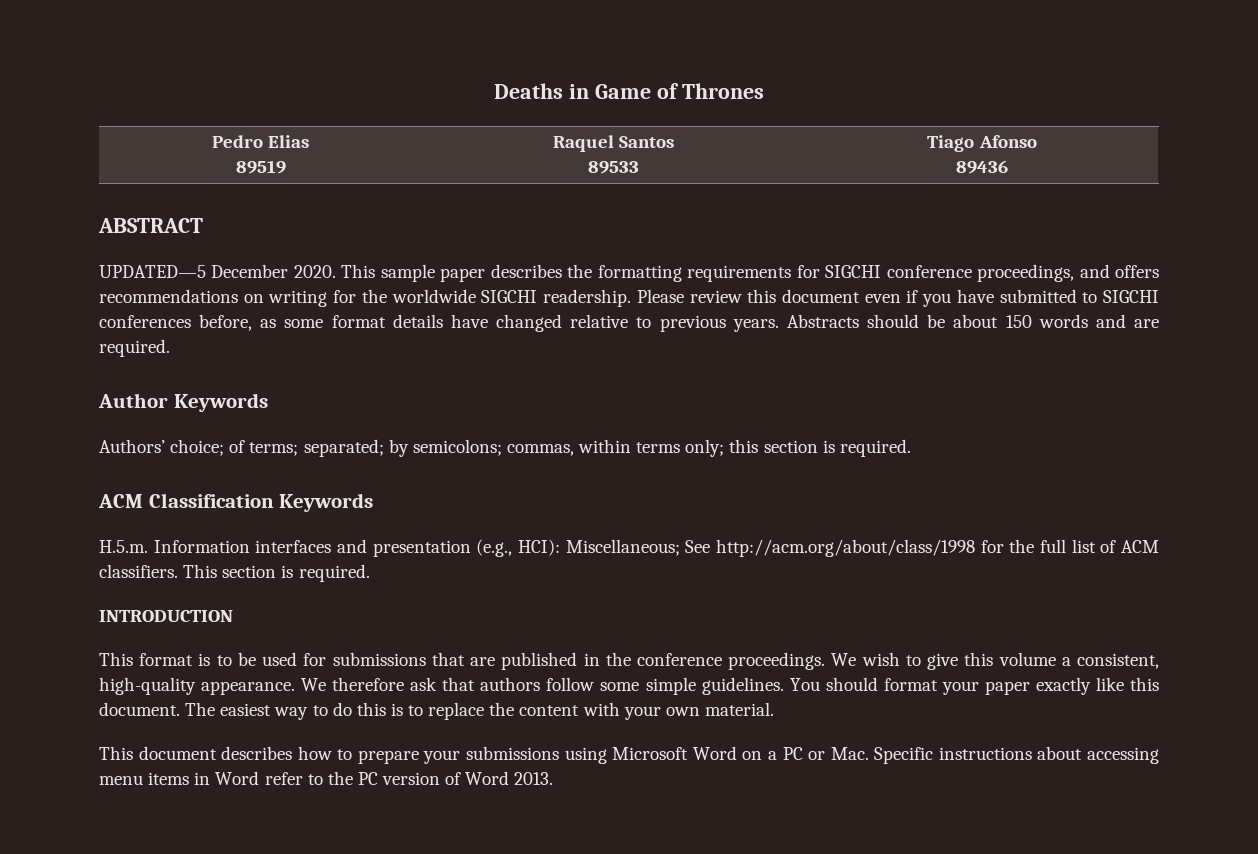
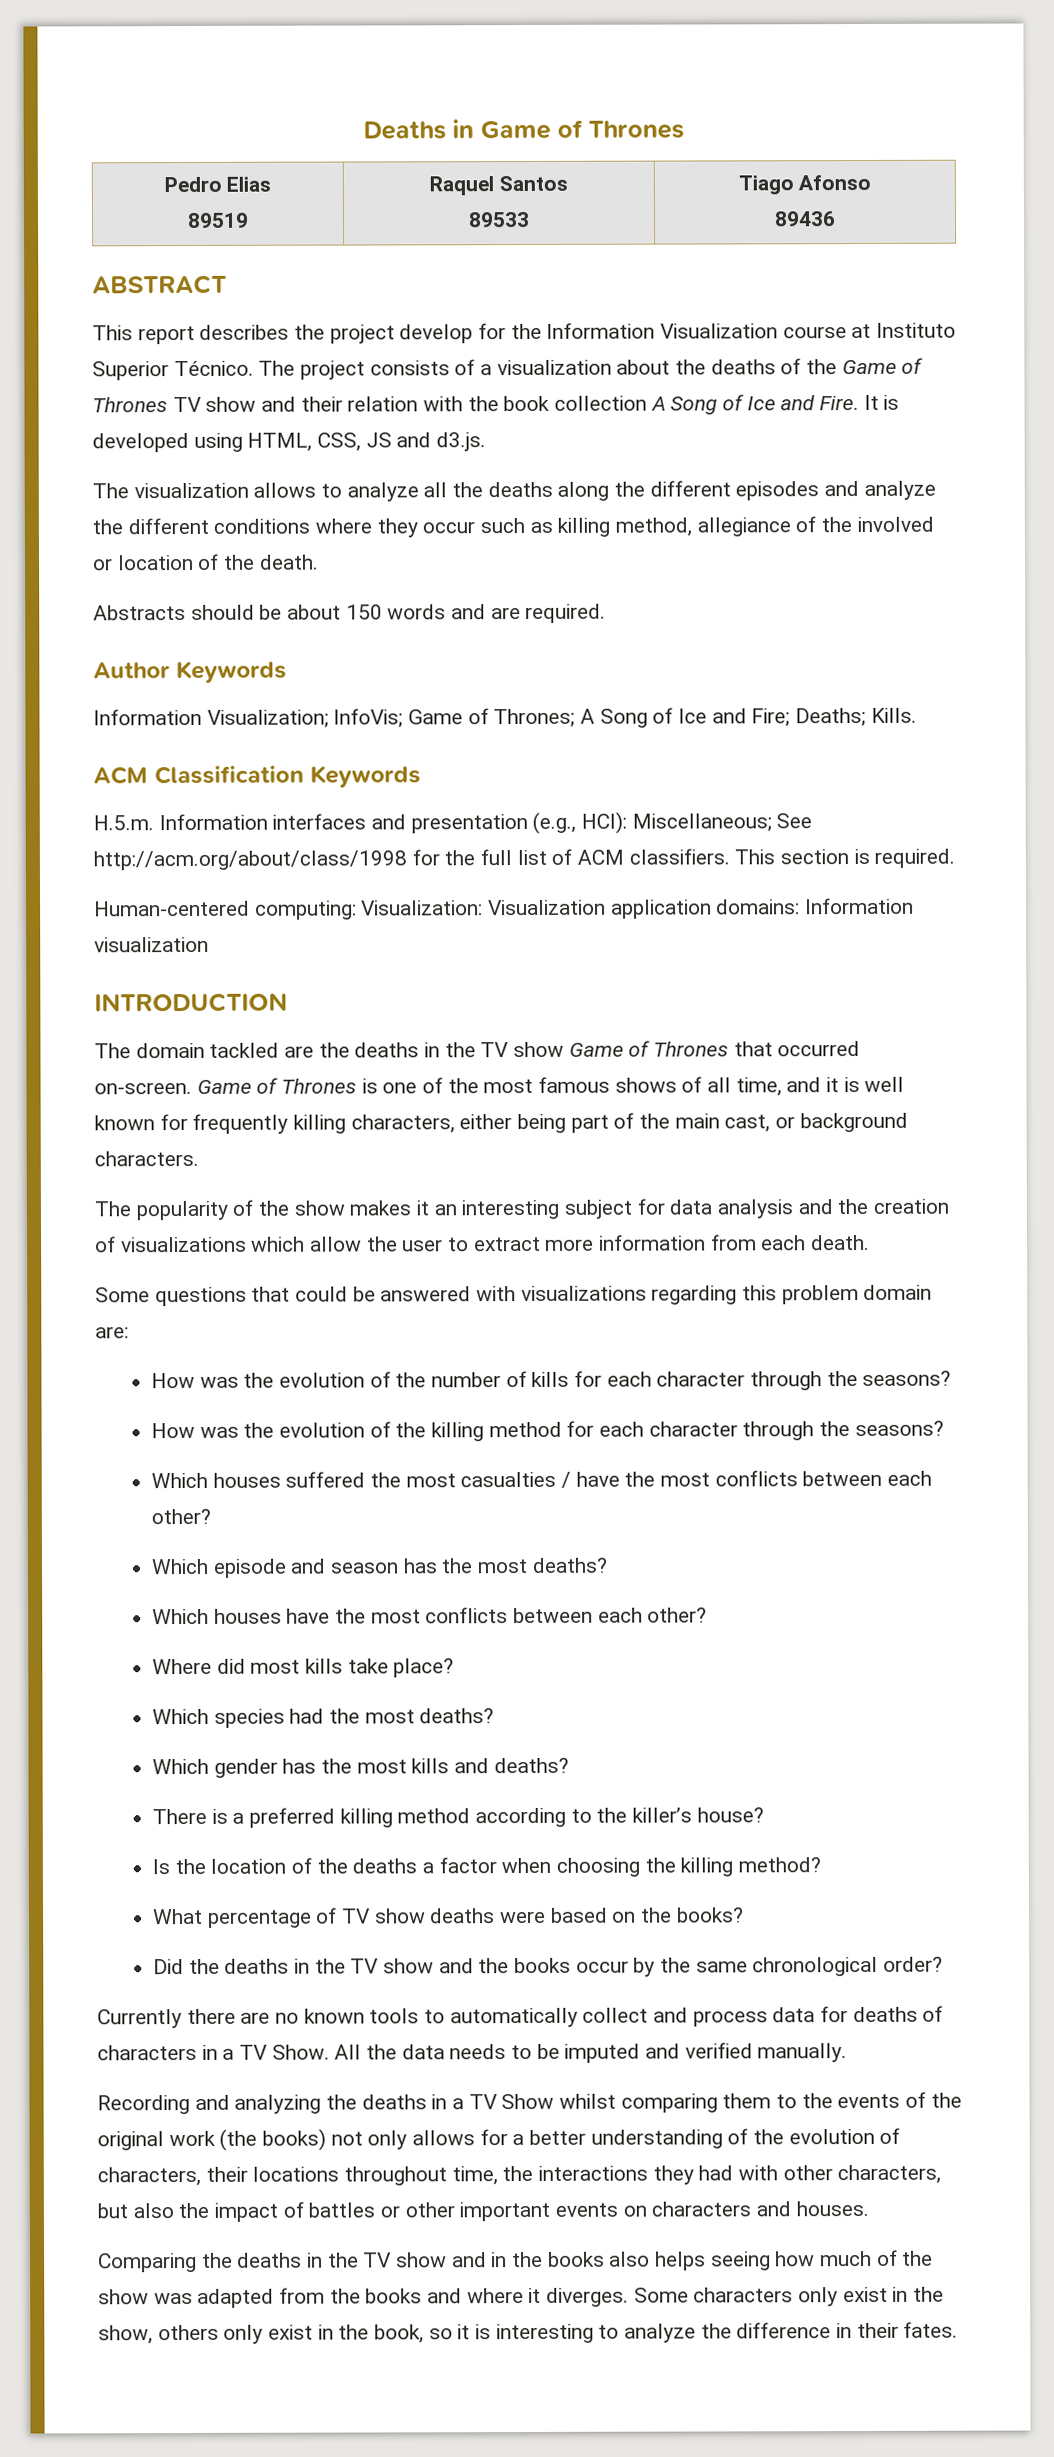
- UPDATED—5 December 2020. This sample paper describes the formatting requirements for SIGCHI conference proceedings, and offers recommendations on writing for the worldwide SIGCHI readership. Please review this document even if you have submitted to SIGCHI conferences before, as some format details have changed relative to previous years. Abstracts should be about 150 words and are required.
+ This report describes the project develop for the Information Visualization course at Instituto Superior Técnico. The project consists of a visualization about the deaths of the Game of Thrones TV show and their relation with the book collection A Song of Ice and Fire. It is developed using HTML, CSS, JS and d3.js.
+ The visualization allows to analyze all the deaths along the different episodes and analyze the different conditions where they occur such as killing method, allegiance of the involved or location of the death.
+ Abstracts should be about 150 words and are required.
- Authors’ choice; of terms; separated; by semicolons; commas, within terms only; this section is required.
+ Information Visualization; InfoVis; Game of Thrones; A Song of Ice and Fire; Deaths; Kills.
+ Human-centered computing: Visualization: Visualization application domains: Information visualization
  INTRODUCTION
- This format is to be used for submissions that are published in the conference proceedings. We wish to give this volume a consistent, high-quality appearance. We therefore ask that authors follow some simple guidelines. You should format your paper exactly like this document. The easiest way to do this is to replace the content with your own material.
- This document describes how to prepare your submissions using Microsoft Word on a PC or Mac. Specific instructions about accessing menu items in Word refer to the PC version of Word 2013.
+ The domain tackled are the deaths in the TV show Game of Thrones that occurred on-screen. Game of Thrones is one of the most famous shows of all time, and it is well known for frequently killing characters, either being part of the main cast, or background characters.
+ The popularity of the show makes it an interesting subject for data analysis and the creation of visualizations which allow the user to extract more information from each death.
+ Some questions that could be answered with visualizations regarding this problem domain are:
+ How was the evolution of the number of kills for each character through the seasons?
+ How was the evolution of the killing method for each character through the seasons?
+ Which houses suffered the most casualties / have the most conflicts between each other?
+ Which episode and season has the most deaths?
+ Which houses have the most conflicts between each other?
+ Where did most kills take place?
+ Which species had the most deaths?
+ Which gender has the most kills and deaths?
+ There is a preferred killing method according to the killer’s house?
+ Is the location of the deaths a factor when choosing the killing method?
+ What percentage of TV show deaths were based on the books?
+ Did the deaths in the TV show and the books occur by the same chronological order?
+ Currently there are no known tools to automatically collect and process data for deaths of characters in a TV Show. All the data needs to be imputed and verified manually.
+ Recording and analyzing the deaths in a TV Show whilst comparing them to the events of the original work (the books) not only allows for a better understanding of the evolution of characters, their locations throughout time, the interactions they had with other characters, but also the impact of battles or other important events on characters and houses.
+ Comparing the deaths in the TV show and in the books also helps seeing how much of the show was adapted from the books and where it diverges. Some characters only exist in the show, others only exist in the book, so it is interesting to analyze the difference in their fates.

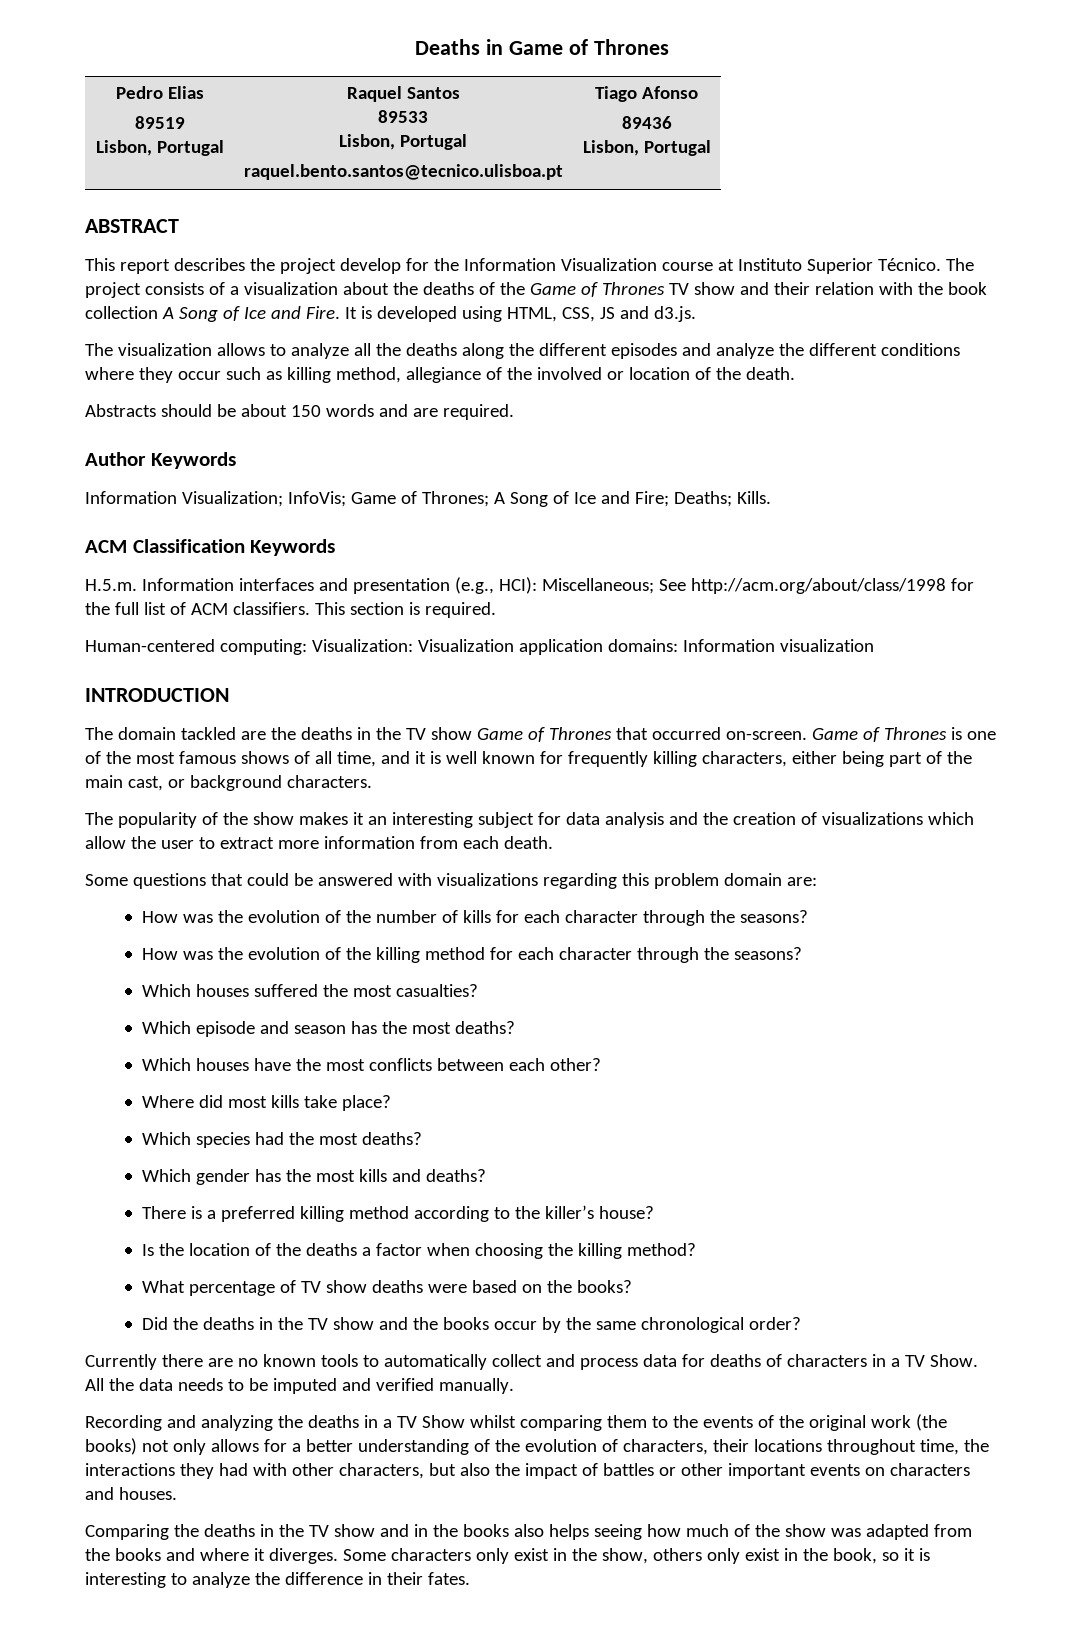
  Pedro Elias
- 89519 | Raquel Santos
- 89533 | Tiago Afonso
+ 89519
+ Lisbon, Portugal | Raquel Santos
+ 89533
+ Lisbon, Portugal
+ raquel.bento.santos@tecnico.ulisboa.pt | Tiago Afonso
  89436
+ Lisbon, Portugal
- Which houses suffered the most casualties / have the most conflicts between each other?
+ Which houses suffered the most casualties?

